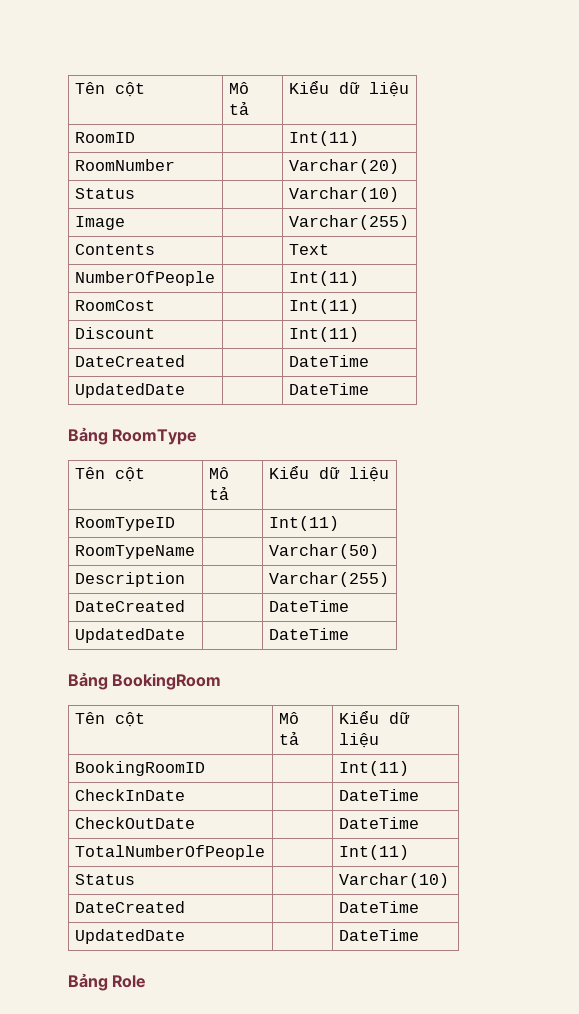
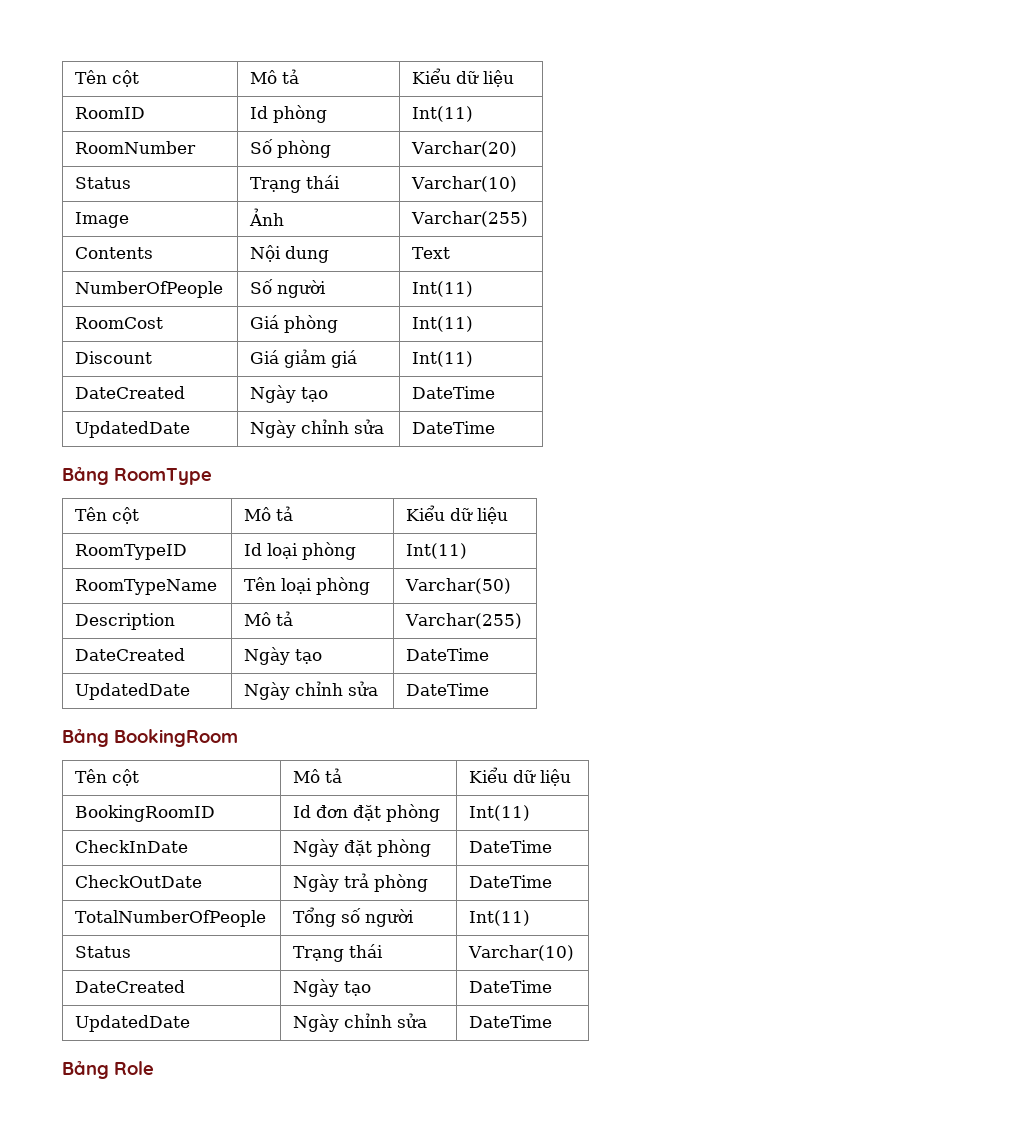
- RoomID | | Int(11)
+ RoomID | Id phòng | Int(11)
- RoomNumber | | Varchar(20)
- Status | | Varchar(10)
+ RoomNumber | Số phòng | Varchar(20)
+ Status | Trạng thái | Varchar(10)
- Image | | Varchar(255)
+ Image | Ảnh | Varchar(255)
- Contents | | Text
+ Contents | Nội dung | Text
- NumberOfPeople | | Int(11)
+ NumberOfPeople | Số người | Int(11)
- RoomCost | | Int(11)
+ RoomCost | Giá phòng | Int(11)
- Discount | | Int(11)
- DateCreated | | DateTime
- UpdatedDate | | DateTime
+ Discount | Giá giảm giá | Int(11)
+ DateCreated | Ngày tạo | DateTime
+ UpdatedDate | Ngày chỉnh sửa | DateTime
- RoomTypeID | | Int(11)
+ RoomTypeID | Id loại phòng | Int(11)
- RoomTypeName | | Varchar(50)
+ RoomTypeName | Tên loại phòng | Varchar(50)
- Description | | Varchar(255)
- DateCreated | | DateTime
- UpdatedDate | | DateTime
+ Description | Mô tả | Varchar(255)
+ DateCreated | Ngày tạo | DateTime
+ UpdatedDate | Ngày chỉnh sửa | DateTime
- BookingRoomID | | Int(11)
+ BookingRoomID | Id đơn đặt phòng | Int(11)
- CheckInDate | | DateTime
+ CheckInDate | Ngày đặt phòng | DateTime
- CheckOutDate | | DateTime
+ CheckOutDate | Ngày trả phòng | DateTime
- TotalNumberOfPeople | | Int(11)
- Status | | Varchar(10)
- DateCreated | | DateTime
- UpdatedDate | | DateTime
+ TotalNumberOfPeople | Tổng số người | Int(11)
+ Status | Trạng thái | Varchar(10)
+ DateCreated | Ngày tạo | DateTime
+ UpdatedDate | Ngày chỉnh sửa | DateTime

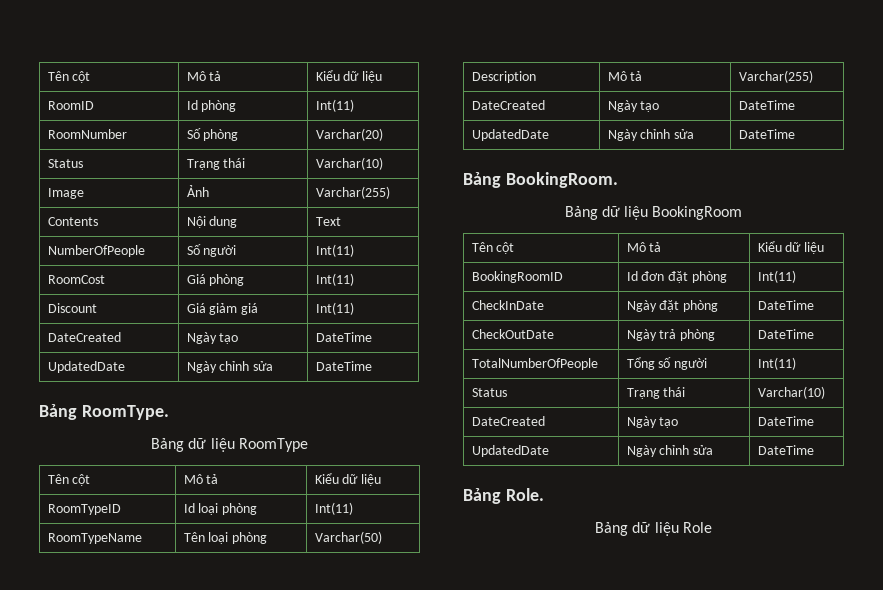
- Bảng RoomType
+ Bảng RoomType.
+ Bảng dữ liệu RoomType
- Bảng BookingRoom
+ Bảng BookingRoom.
+ Bảng dữ liệu BookingRoom
- Bảng Role
+ Bảng Role.
+ Bảng dữ liệu Role

